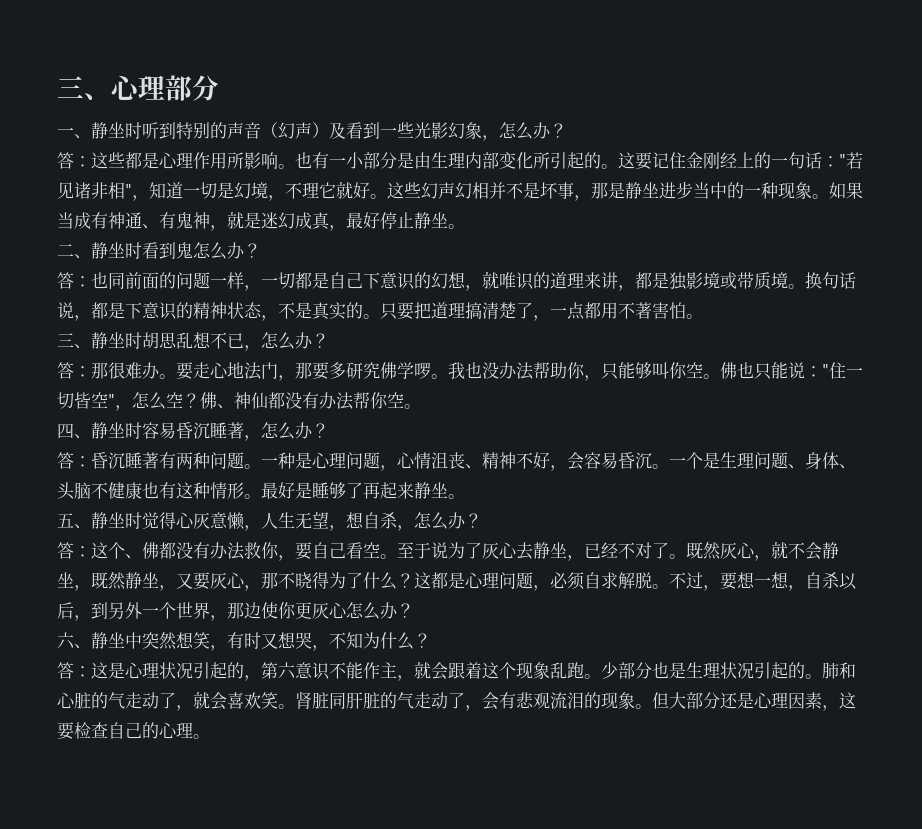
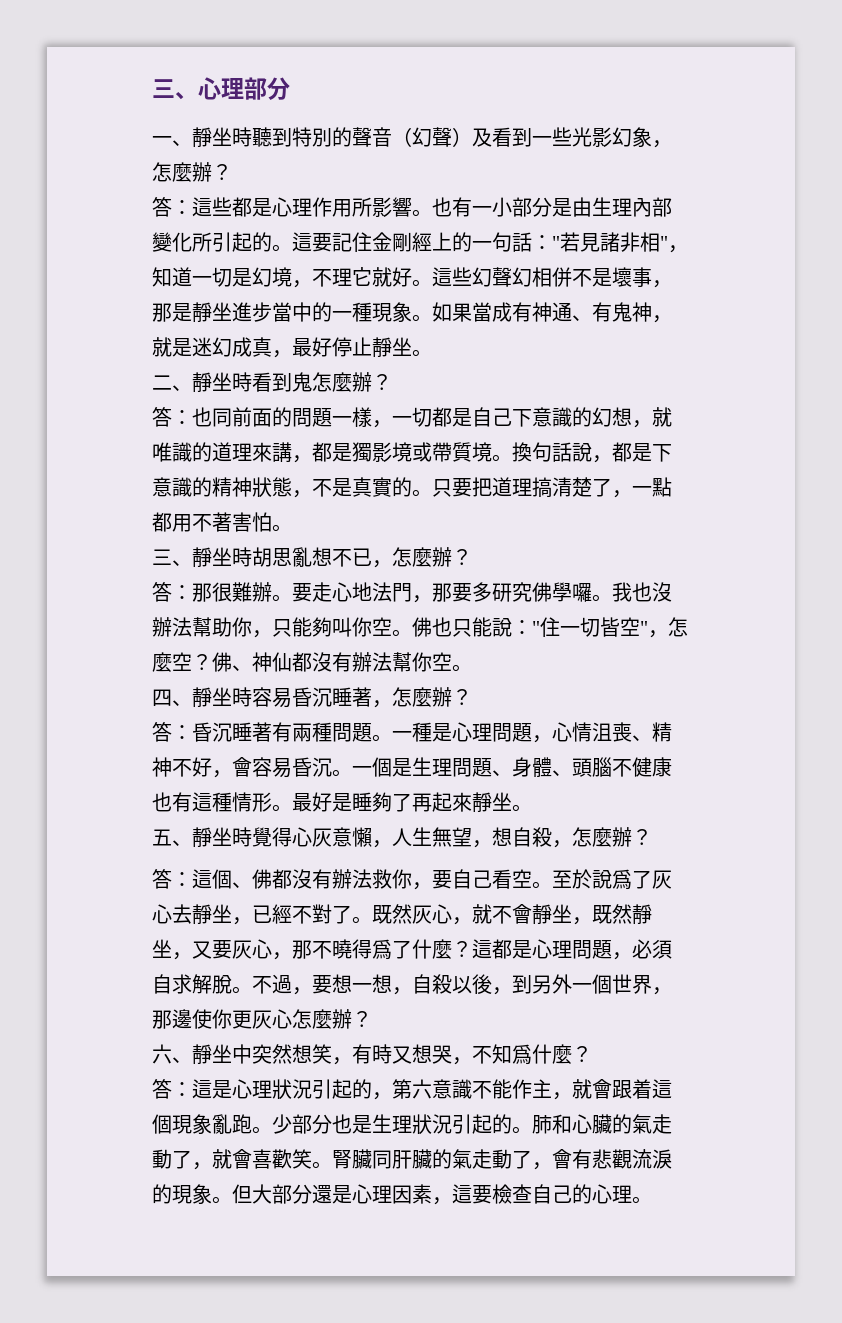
- 一、静坐时听到特别的声音（幻声）及看到一些光影幻象，怎么办？
- 答：这些都是心理作用所影响。
+ 一、靜坐時聽到特別的聲音（幻聲）及看到一些光影幻象，怎麼辦？
+ 答：這些都是心理作用所影響。
- 也有一小部分是由生理内部变化所引起的。
+ 也有一小部分是由生理內部變化所引起的。
- 这要记住金刚经上的一句话："若见诸非相"，知道一切是幻境，不理它就好。
+ 這要記住金剛經上的一句話："若見諸非相"，知道一切是幻境，不理它就好。
- 这些幻声幻相并不是坏事，那是静坐进步当中的一种现象。
+ 這些幻聲幻相併不是壞事，那是靜坐進步當中的一種現象。
- 如果当成有神通、有鬼神，就是迷幻成真，最好停止静坐。
+ 如果當成有神通、有鬼神，就是迷幻成真，最好停止靜坐。
- 二、静坐时看到鬼怎么办？
+ 二、靜坐時看到鬼怎麼辦？
- 答：也同前面的问题一样，一切都是自己下意识的幻想，就唯识的道理来讲，都是独影境或带质境。换句话说，都是下意识的精神状态，不是真实的。
+ 答：也同前面的問題一樣，一切都是自己下意識的幻想，就唯識的道理來講，都是獨影境或帶質境。換句話說，都是下意識的精神狀態，不是真實的。
- 只要把道理搞清楚了，一点都用不著害怕。
+ 只要把道理搞清楚了，一點都用不著害怕。
- 三、静坐时胡思乱想不已，怎么办？
+ 三、靜坐時胡思亂想不已，怎麼辦？
- 答：那很难办。
+ 答：那很難辦。
- 要走心地法门，那要多研究佛学啰。我也没办法帮助你，只能够叫你空。
+ 要走心地法門，那要多研究佛學囉。我也沒辦法幫助你，只能夠叫你空。
- 佛也只能说："住一切皆空"，怎么空？
+ 佛也只能說："住一切皆空"，怎麼空？
- 佛、神仙都没有办法帮你空。
+ 佛、神仙都沒有辦法幫你空。
- 四、静坐时容易昏沉睡著，怎么办？
+ 四、靜坐時容易昏沉睡著，怎麼辦？
- 答：昏沉睡著有两种问题。一种是心理问题，心情沮丧、精神不好，会容易昏沉。
+ 答：昏沉睡著有兩種問題。一種是心理問題，心情沮喪、精神不好，會容易昏沉。
- 一个是生理问题、身体、头脑不健康也有这种情形。
+ 一個是生理問題、身體、頭腦不健康也有這種情形。
- 最好是睡够了再起来静坐。
+ 最好是睡夠了再起來靜坐。
- 五、静坐时觉得心灰意懒，人生无望，想自杀，怎么办？
- 答：这个、佛都没有办法救你，要自己看空。
+ 五、靜坐時覺得心灰意懶，人生無望，想自殺，怎麼辦？
+ 答：這個、佛都沒有辦法救你，要自己看空。
- 至于说为了灰心去静坐，已经不对了。
+ 至於說爲了灰心去靜坐，已經不對了。
- 既然灰心，就不会静坐，既然静坐，又要灰心，那不晓得为了什么？这都是心理问题，必须自求解脱。不过，要想一想，自杀以后，到另外一个世界，那边使你更灰心怎么办？
+ 既然灰心，就不會靜坐，既然靜坐，又要灰心，那不曉得爲了什麼？這都是心理問題，必須自求解脫。不過，要想一想，自殺以後，到另外一個世界，那邊使你更灰心怎麼辦？
- 六、静坐中突然想笑，有时又想哭，不知为什么？
- 答：这是心理状况引起的，第六意识不能作主，就会跟着这个现象乱跑。
+ 六、靜坐中突然想笑，有時又想哭，不知爲什麼？
+ 答：這是心理狀況引起的，第六意識不能作主，就會跟着這個現象亂跑。
- 少部分也是生理状况引起的。
+ 少部分也是生理狀況引起的。
- 肺和心脏的气走动了，就会喜欢笑。肾脏同肝脏的气走动了，会有悲观流泪的现象。
+ 肺和心臟的氣走動了，就會喜歡笑。腎臟同肝臟的氣走動了，會有悲觀流淚的現象。
- 但大部分还是心理因素，这要检查自己的心理。
+ 但大部分還是心理因素，這要檢查自己的心理。

